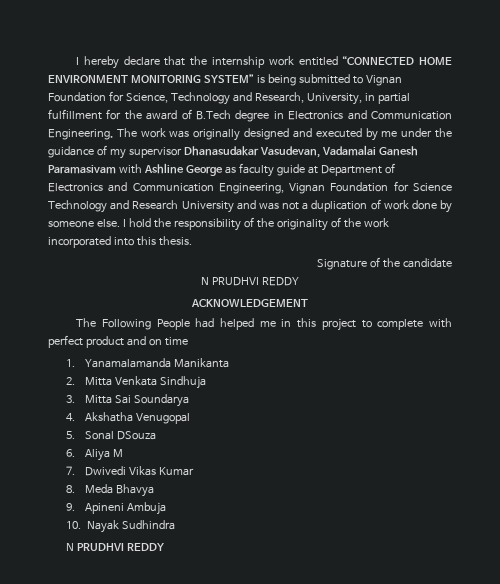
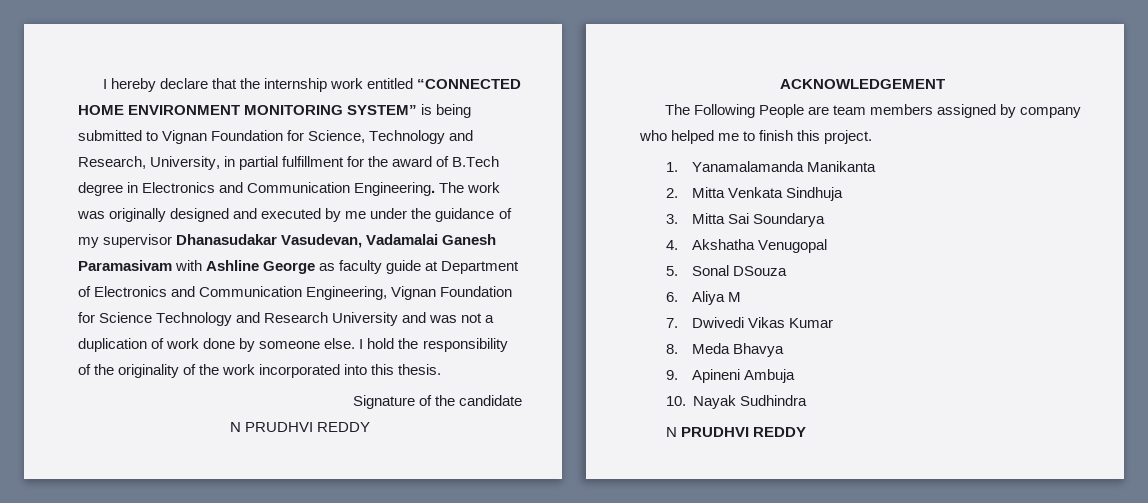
- The Following People had helped me in this project to complete with perfect product and on time
+ The Following People are team members assigned by company who helped me to finish this project.

